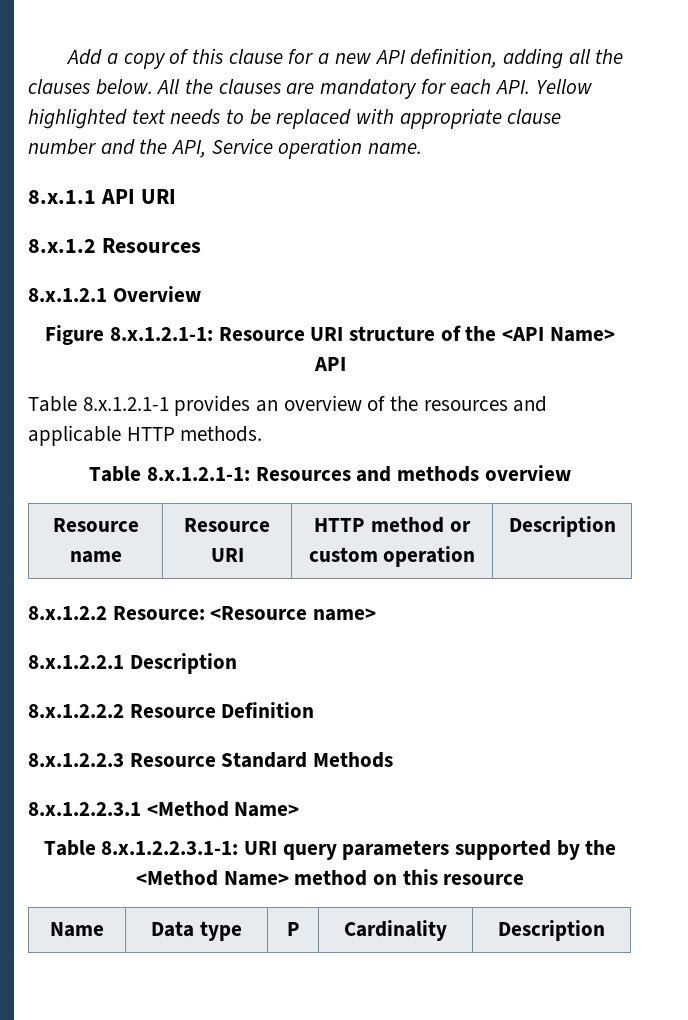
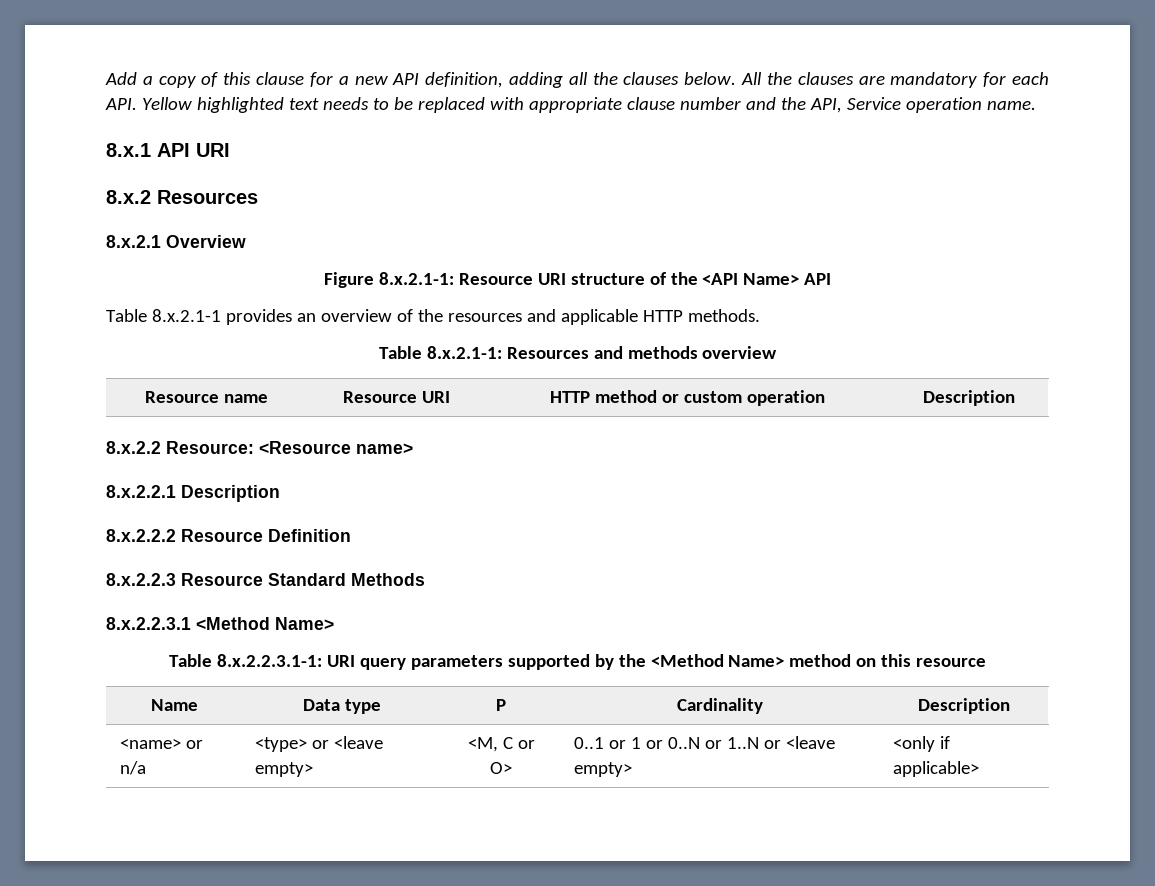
- 8.x.1.1 API URI
+ 8.x.1 API URI
- 8.x.1.2 Resources
+ 8.x.2 Resources
- 8.x.1.2.1 Overview
+ 8.x.2.1 Overview
- Figure 8.x.1.2.1-1: Resource URI structure of the <API Name> API
+ Figure 8.x.2.1-1: Resource URI structure of the <API Name> API
- Table 8.x.1.2.1-1 provides an overview of the resources and applicable HTTP methods.
+ Table 8.x.2.1-1 provides an overview of the resources and applicable HTTP methods.
- Table 8.x.1.2.1-1: Resources and methods overview
+ Table 8.x.2.1-1: Resources and methods overview
- 8.x.1.2.2 Resource: <Resource name>
+ 8.x.2.2 Resource: <Resource name>
- 8.x.1.2.2.1 Description
- 8.x.1.2.2.2 Resource Definition
+ 8.x.2.2.1 Description
+ 8.x.2.2.2 Resource Definition
- 8.x.1.2.2.3 Resource Standard Methods
+ 8.x.2.2.3 Resource Standard Methods
- 8.x.1.2.2.3.1 <Method Name>
+ 8.x.2.2.3.1 <Method Name>
- Table 8.x.1.2.2.3.1-1: URI query parameters supported by the <Method Name> method on this resource
+ Table 8.x.2.2.3.1-1: URI query parameters supported by the <Method Name> method on this resource
+ <name> or n/a | <type> or <leave empty> | <M, C or O> | 0..1 or 1 or 0..N or 1..N or <leave empty> | <only if applicable>

